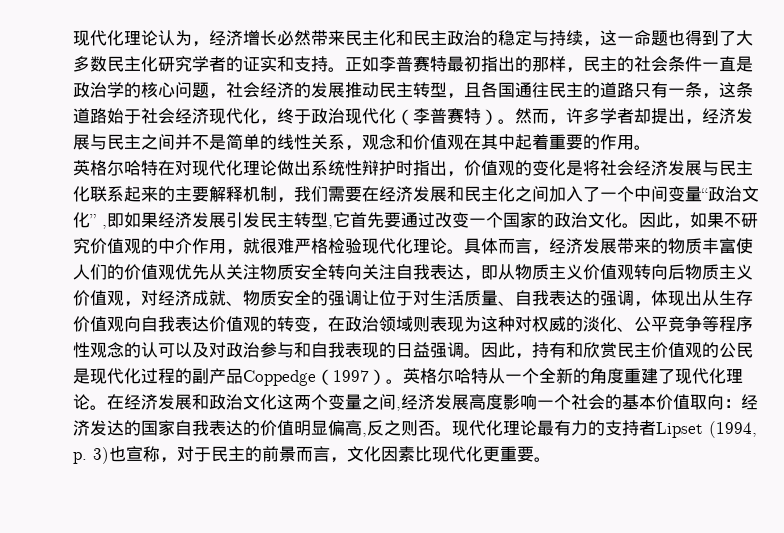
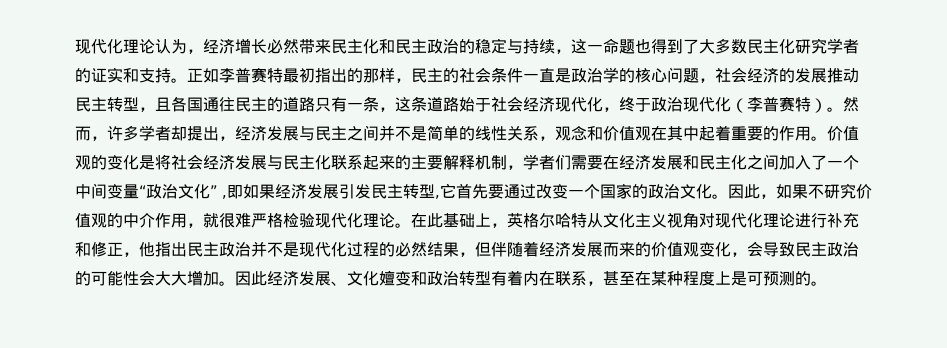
- 然而，许多学者却提出，经济发展与民主之间并不是简单的线性关系，观念和价值观在其中起着重要的作用。
- 英格尔哈特在对现代化理论做出系统性辩护时指出，价值观的变化是将社会经济发展与民主化联系起来的主要解释机制，我们需要在经济发展和民主化之间加入了一个中间变量“政治文化” ,即如果经济发展引发民主转型,它首先要通过改变一个国家的政治文化。
+ 然而，许多学者却提出，经济发展与民主之间并不是简单的线性关系，观念和价值观在其中起着重要的作用。价值观的变化是将社会经济发展与民主化联系起来的主要解释机制，学者们需要在经济发展和民主化之间加入了一个中间变量“政治文化” ,即如果经济发展引发民主转型,它首先要通过改变一个国家的政治文化。
- 具体而言，经济发展带来的物质丰富使人们的价值观优先从关注物质安全转向关注自我表达，即从物质主义价值观转向后物质主义价值观，对经济成就、物质安全的强调让位于对生活质量、自我表达的强调，体现出从生存价值观向自我表达价值观的转变，在政治领域则表现为这种对权威的淡化、公平竞争等程序性观念的认可以及对政治参与和自我表现的日益强调。因此，持有和欣赏民主价值观的公民是现代化过程的副产品Coppedge（1997）。英格尔哈特从一个全新的角度重建了现代化理论。在经济发展和政治文化这两个变量之间,经济发展高度影响一个社会的基本价值取向：经济发达的国家自我表达的价值明显偏高,反之则否。现代化理论最有力的支持者Lipset (1994, p. 3)也宣称，对于民主的前景而言，文化因素比现代化更重要。
+ 在此基础上，英格尔哈特从文化主义视角对现代化理论进行补充和修正，他指出民主政治并不是现代化过程的必然结果，但伴随着经济发展而来的价值观变化，会导致民主政治的可能性会大大增加。因此经济发展、文化嬗变和政治转型有着内在联系，甚至在某种程度上是可预测的。

